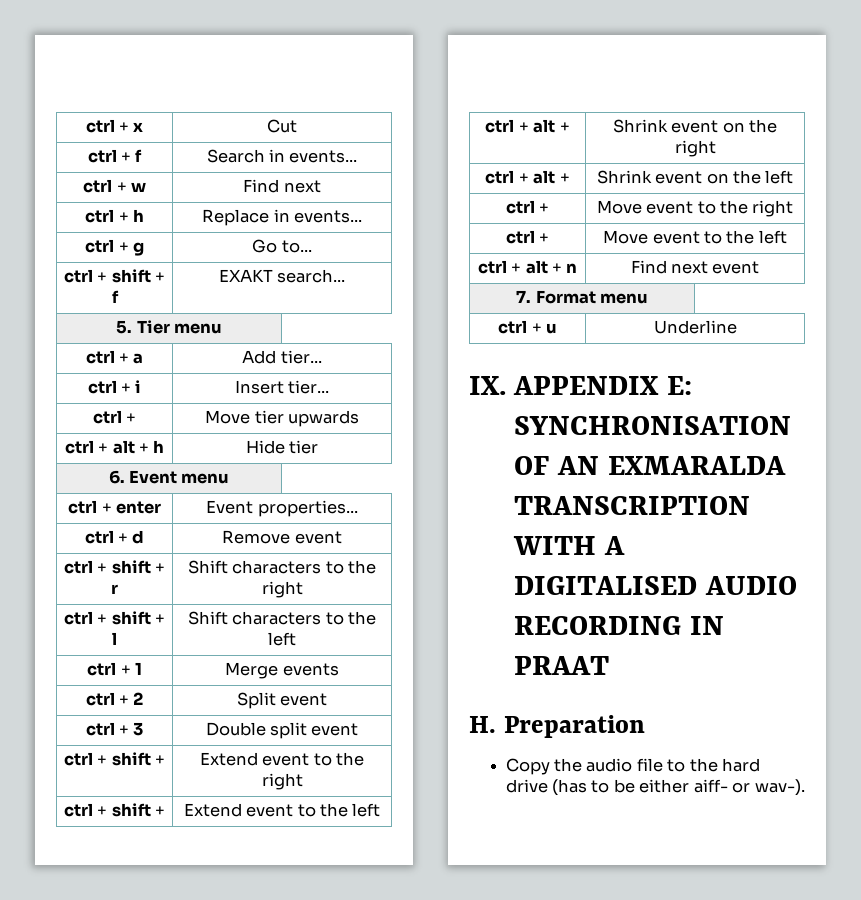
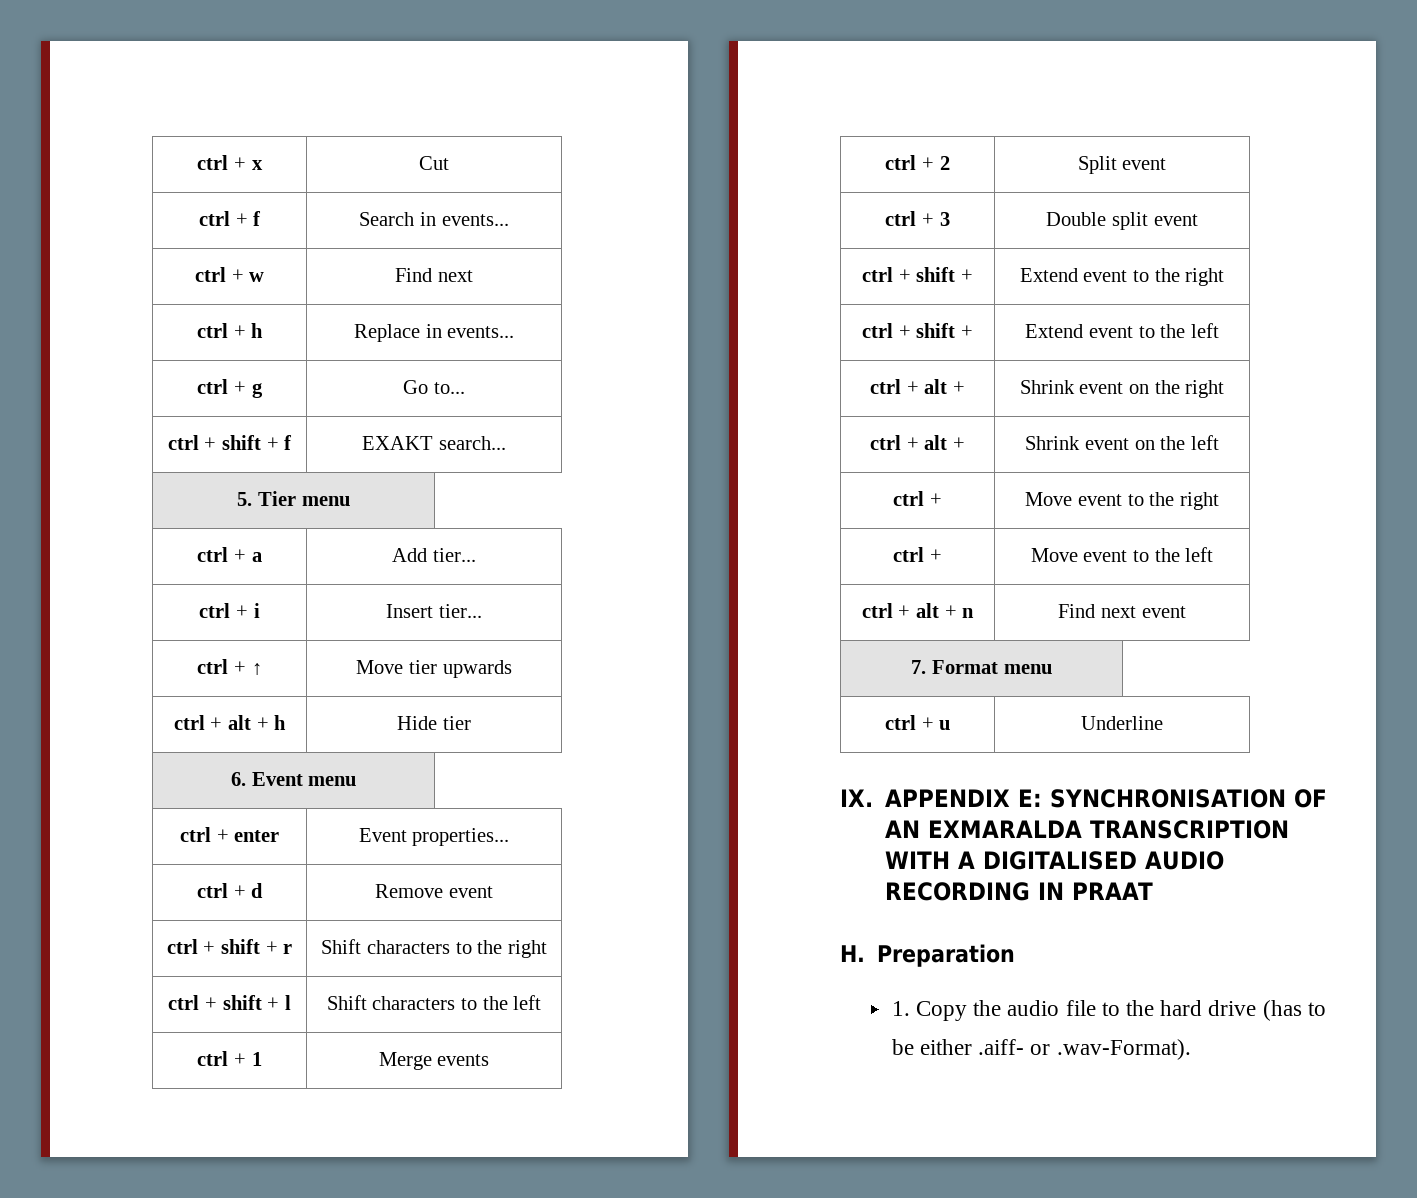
- ctrl + | Move tier upwards
+ ctrl + ↑ | Move tier upwards
- Copy the audio file to the hard drive (has to be either aiff- or wav-).
+ 1. Copy the audio file to the hard drive (has to be either .aiff- or .wav-Format).

